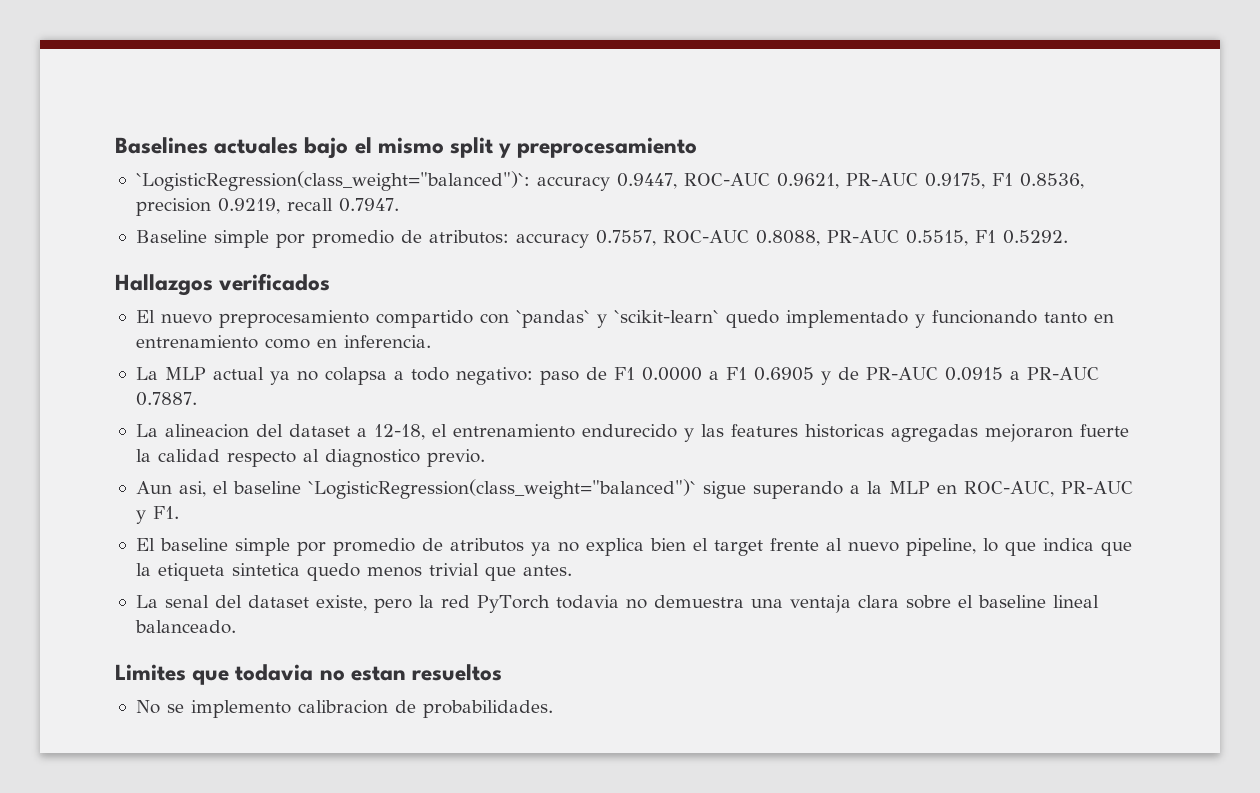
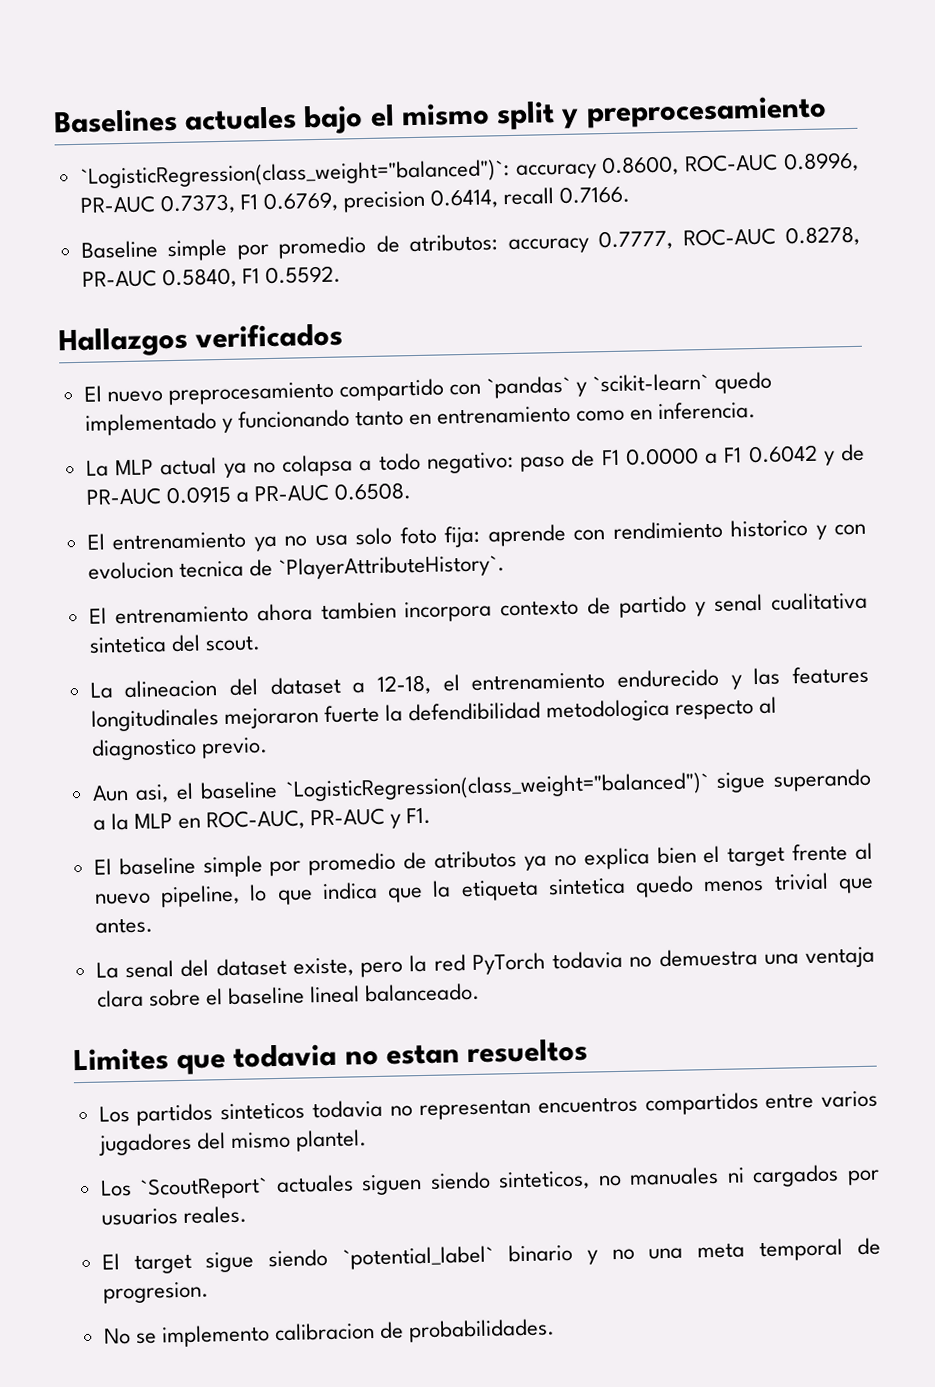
- `LogisticRegression(class_weight="balanced")`: accuracy 0.9447, ROC-AUC 0.9621, PR-AUC 0.9175, F1 0.8536, precision 0.9219, recall 0.7947.
+ `LogisticRegression(class_weight="balanced")`: accuracy 0.8600, ROC-AUC 0.8996, PR-AUC 0.7373, F1 0.6769, precision 0.6414, recall 0.7166.
- Baseline simple por promedio de atributos: accuracy 0.7557, ROC-AUC 0.8088, PR-AUC 0.5515, F1 0.5292.
+ Baseline simple por promedio de atributos: accuracy 0.7777, ROC-AUC 0.8278, PR-AUC 0.5840, F1 0.5592.
- La MLP actual ya no colapsa a todo negativo: paso de F1 0.0000 a F1 0.6905 y de PR-AUC 0.0915 a PR-AUC 0.7887.
+ La MLP actual ya no colapsa a todo negativo: paso de F1 0.0000 a F1 0.6042 y de PR-AUC 0.0915 a PR-AUC 0.6508.
+ El entrenamiento ya no usa solo foto fija: aprende con rendimiento historico y con evolucion tecnica de `PlayerAttributeHistory`.
+ El entrenamiento ahora tambien incorpora contexto de partido y senal cualitativa sintetica del scout.
- La alineacion del dataset a 12-18, el entrenamiento endurecido y las features historicas agregadas mejoraron fuerte la calidad respecto al diagnostico previo.
+ La alineacion del dataset a 12-18, el entrenamiento endurecido y las features longitudinales mejoraron fuerte la defendibilidad metodologica respecto al diagnostico previo.
+ Los partidos sinteticos todavia no representan encuentros compartidos entre varios jugadores del mismo plantel.
+ Los `ScoutReport` actuales siguen siendo sinteticos, no manuales ni cargados por usuarios reales.
+ El target sigue siendo `potential_label` binario y no una meta temporal de progresion.

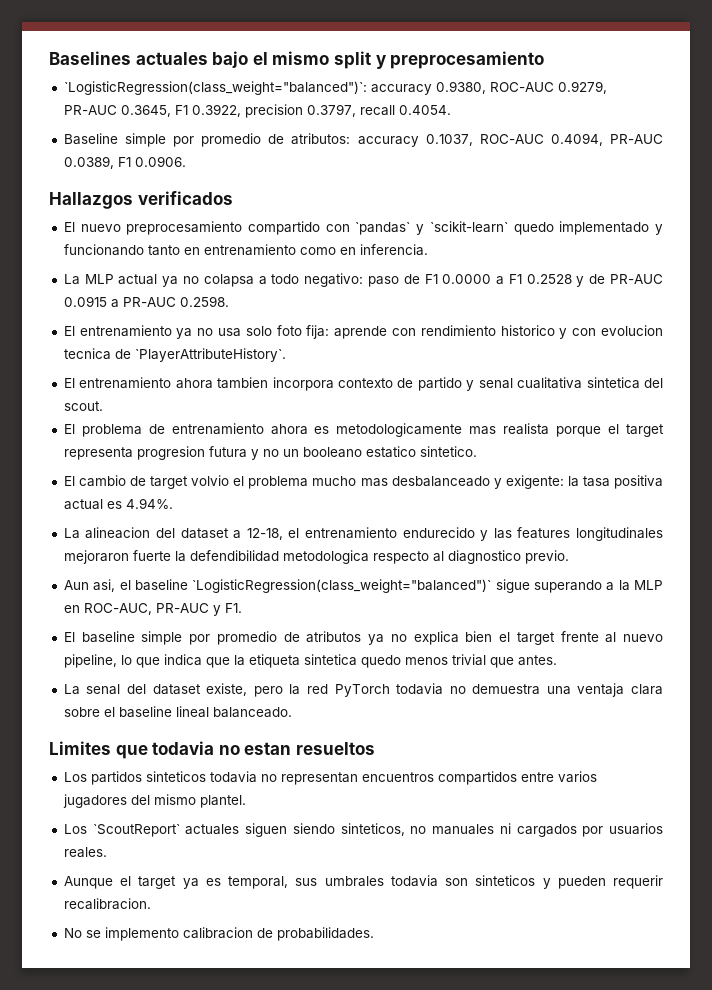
- `LogisticRegression(class_weight="balanced")`: accuracy 0.8600, ROC-AUC 0.8996, PR-AUC 0.7373, F1 0.6769, precision 0.6414, recall 0.7166.
+ `LogisticRegression(class_weight="balanced")`: accuracy 0.9380, ROC-AUC 0.9279, PR-AUC 0.3645, F1 0.3922, precision 0.3797, recall 0.4054.
- Baseline simple por promedio de atributos: accuracy 0.7777, ROC-AUC 0.8278, PR-AUC 0.5840, F1 0.5592.
+ Baseline simple por promedio de atributos: accuracy 0.1037, ROC-AUC 0.4094, PR-AUC 0.0389, F1 0.0906.
- La MLP actual ya no colapsa a todo negativo: paso de F1 0.0000 a F1 0.6042 y de PR-AUC 0.0915 a PR-AUC 0.6508.
+ La MLP actual ya no colapsa a todo negativo: paso de F1 0.0000 a F1 0.2528 y de PR-AUC 0.0915 a PR-AUC 0.2598.
+ El problema de entrenamiento ahora es metodologicamente mas realista porque el target representa progresion futura y no un booleano estatico sintetico.
+ El cambio de target volvio el problema mucho mas desbalanceado y exigente: la tasa positiva actual es 4.94%.
- El target sigue siendo `potential_label` binario y no una meta temporal de progresion.
+ Aunque el target ya es temporal, sus umbrales todavia son sinteticos y pueden requerir recalibracion.

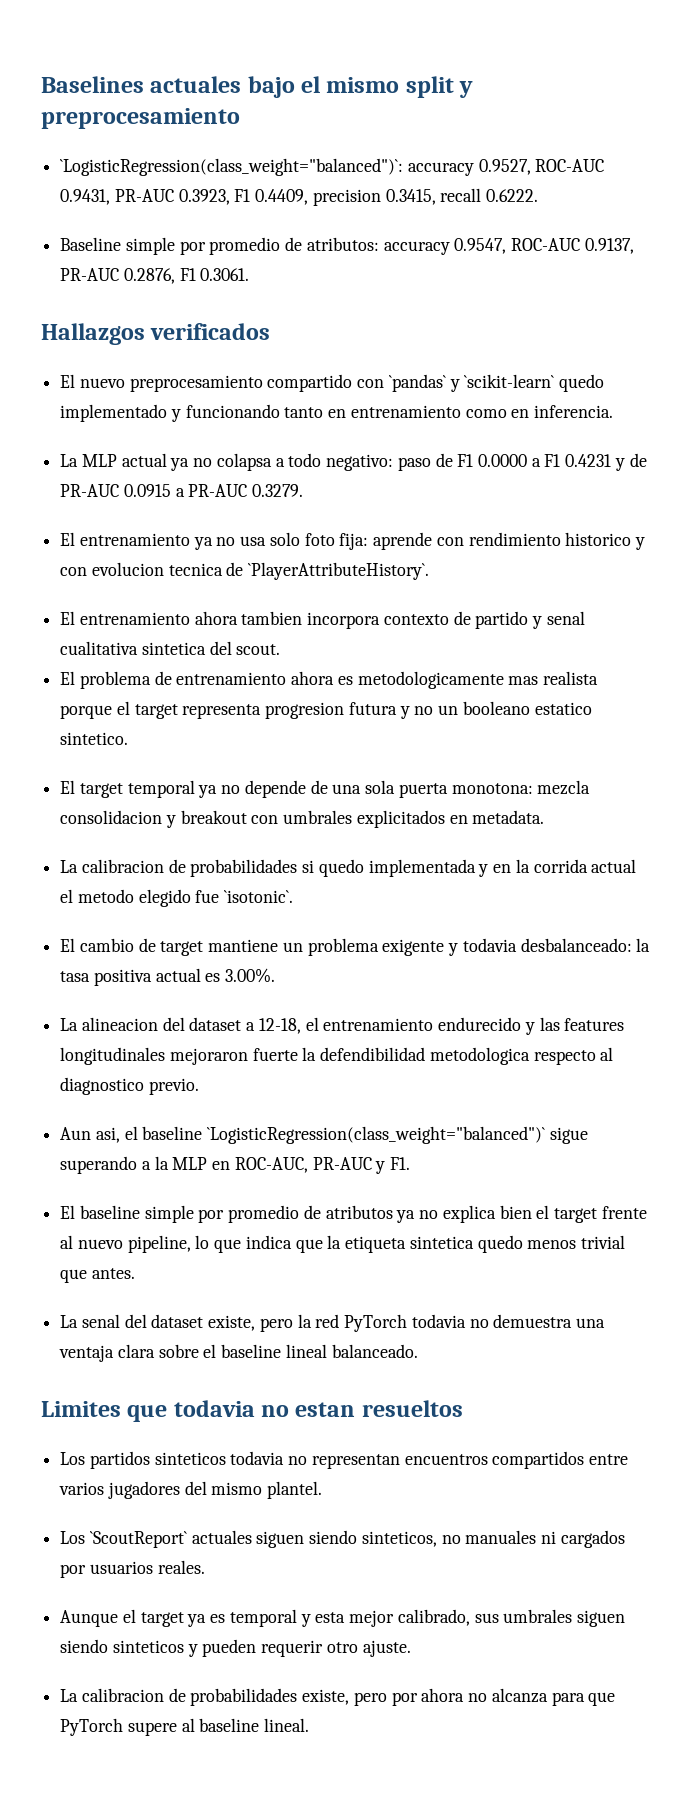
- `LogisticRegression(class_weight="balanced")`: accuracy 0.9380, ROC-AUC 0.9279, PR-AUC 0.3645, F1 0.3922, precision 0.3797, recall 0.4054.
+ `LogisticRegression(class_weight="balanced")`: accuracy 0.9527, ROC-AUC 0.9431, PR-AUC 0.3923, F1 0.4409, precision 0.3415, recall 0.6222.
- Baseline simple por promedio de atributos: accuracy 0.1037, ROC-AUC 0.4094, PR-AUC 0.0389, F1 0.0906.
+ Baseline simple por promedio de atributos: accuracy 0.9547, ROC-AUC 0.9137, PR-AUC 0.2876, F1 0.3061.
- La MLP actual ya no colapsa a todo negativo: paso de F1 0.0000 a F1 0.2528 y de PR-AUC 0.0915 a PR-AUC 0.2598.
+ La MLP actual ya no colapsa a todo negativo: paso de F1 0.0000 a F1 0.4231 y de PR-AUC 0.0915 a PR-AUC 0.3279.
- El cambio de target volvio el problema mucho mas desbalanceado y exigente: la tasa positiva actual es 4.94%.
+ El target temporal ya no depende de una sola puerta monotona: mezcla consolidacion y breakout con umbrales explicitados en metadata.
+ La calibracion de probabilidades si quedo implementada y en la corrida actual el metodo elegido fue `isotonic`.
+ El cambio de target mantiene un problema exigente y todavia desbalanceado: la tasa positiva actual es 3.00%.
- Aunque el target ya es temporal, sus umbrales todavia son sinteticos y pueden requerir recalibracion.
- No se implemento calibracion de probabilidades.
+ Aunque el target ya es temporal y esta mejor calibrado, sus umbrales siguen siendo sinteticos y pueden requerir otro ajuste.
+ La calibracion de probabilidades existe, pero por ahora no alcanza para que PyTorch supere al baseline lineal.

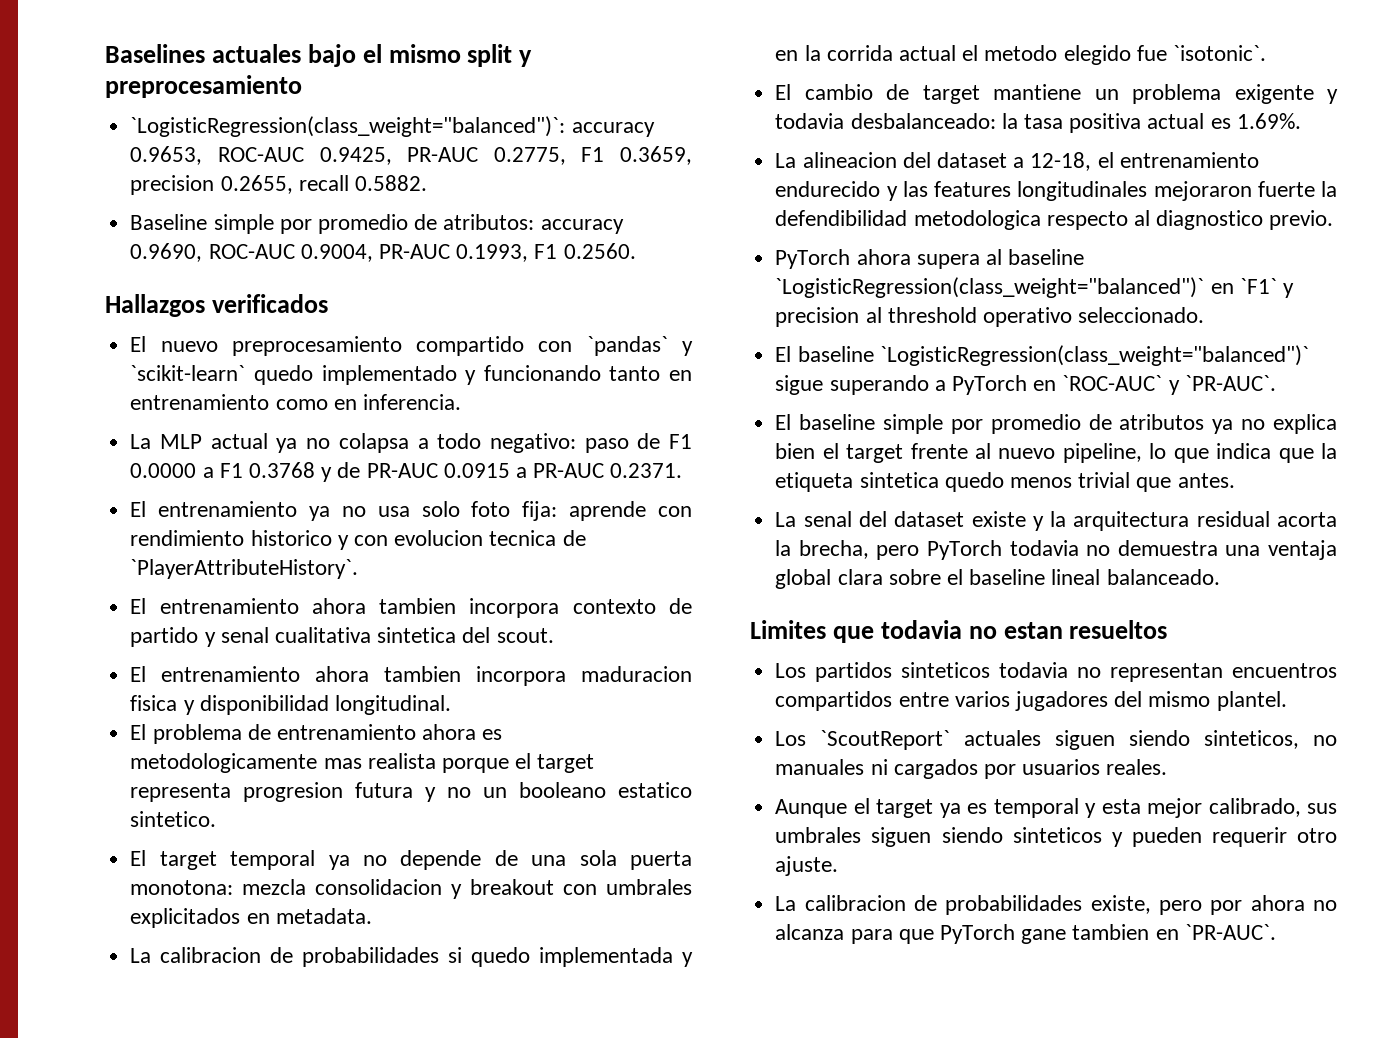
- `LogisticRegression(class_weight="balanced")`: accuracy 0.9527, ROC-AUC 0.9431, PR-AUC 0.3923, F1 0.4409, precision 0.3415, recall 0.6222.
+ `LogisticRegression(class_weight="balanced")`: accuracy 0.9653, ROC-AUC 0.9425, PR-AUC 0.2775, F1 0.3659, precision 0.2655, recall 0.5882.
- Baseline simple por promedio de atributos: accuracy 0.9547, ROC-AUC 0.9137, PR-AUC 0.2876, F1 0.3061.
+ Baseline simple por promedio de atributos: accuracy 0.9690, ROC-AUC 0.9004, PR-AUC 0.1993, F1 0.2560.
- La MLP actual ya no colapsa a todo negativo: paso de F1 0.0000 a F1 0.4231 y de PR-AUC 0.0915 a PR-AUC 0.3279.
+ La MLP actual ya no colapsa a todo negativo: paso de F1 0.0000 a F1 0.3768 y de PR-AUC 0.0915 a PR-AUC 0.2371.
+ El entrenamiento ahora tambien incorpora maduracion fisica y disponibilidad longitudinal.
- El cambio de target mantiene un problema exigente y todavia desbalanceado: la tasa positiva actual es 3.00%.
+ El cambio de target mantiene un problema exigente y todavia desbalanceado: la tasa positiva actual es 1.69%.
- Aun asi, el baseline `LogisticRegression(class_weight="balanced")` sigue superando a la MLP en ROC-AUC, PR-AUC y F1.
+ PyTorch ahora supera al baseline `LogisticRegression(class_weight="balanced")` en `F1` y precision al threshold operativo seleccionado.
+ El baseline `LogisticRegression(class_weight="balanced")` sigue superando a PyTorch en `ROC-AUC` y `PR-AUC`.
- La senal del dataset existe, pero la red PyTorch todavia no demuestra una ventaja clara sobre el baseline lineal balanceado.
+ La senal del dataset existe y la arquitectura residual acorta la brecha, pero PyTorch todavia no demuestra una ventaja global clara sobre el baseline lineal balanceado.
- La calibracion de probabilidades existe, pero por ahora no alcanza para que PyTorch supere al baseline lineal.
+ La calibracion de probabilidades existe, pero por ahora no alcanza para que PyTorch gane tambien en `PR-AUC`.

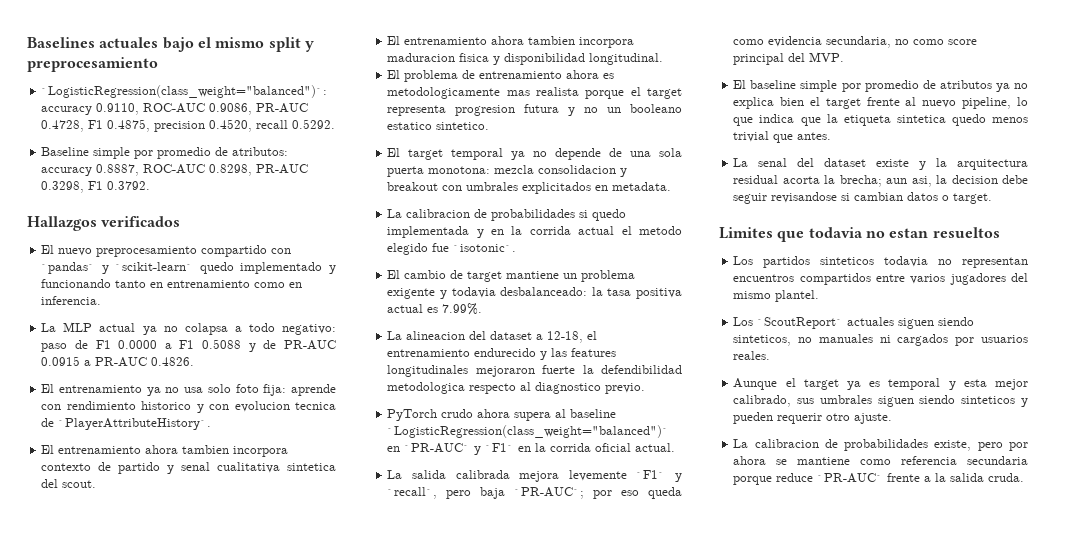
- `LogisticRegression(class_weight="balanced")`: accuracy 0.9653, ROC-AUC 0.9425, PR-AUC 0.2775, F1 0.3659, precision 0.2655, recall 0.5882.
+ `LogisticRegression(class_weight="balanced")`: accuracy 0.9110, ROC-AUC 0.9086, PR-AUC 0.4728, F1 0.4875, precision 0.4520, recall 0.5292.
- Baseline simple por promedio de atributos: accuracy 0.9690, ROC-AUC 0.9004, PR-AUC 0.1993, F1 0.2560.
+ Baseline simple por promedio de atributos: accuracy 0.8887, ROC-AUC 0.8298, PR-AUC 0.3298, F1 0.3792.
- La MLP actual ya no colapsa a todo negativo: paso de F1 0.0000 a F1 0.3768 y de PR-AUC 0.0915 a PR-AUC 0.2371.
+ La MLP actual ya no colapsa a todo negativo: paso de F1 0.0000 a F1 0.5088 y de PR-AUC 0.0915 a PR-AUC 0.4826.
- El cambio de target mantiene un problema exigente y todavia desbalanceado: la tasa positiva actual es 1.69%.
+ El cambio de target mantiene un problema exigente y todavia desbalanceado: la tasa positiva actual es 7.99%.
- PyTorch ahora supera al baseline `LogisticRegression(class_weight="balanced")` en `F1` y precision al threshold operativo seleccionado.
- El baseline `LogisticRegression(class_weight="balanced")` sigue superando a PyTorch en `ROC-AUC` y `PR-AUC`.
+ PyTorch crudo ahora supera al baseline `LogisticRegression(class_weight="balanced")` en `PR-AUC` y `F1` en la corrida oficial actual.
+ La salida calibrada mejora levemente `F1` y `recall`, pero baja `PR-AUC`; por eso queda como evidencia secundaria, no como score principal del MVP.
- La senal del dataset existe y la arquitectura residual acorta la brecha, pero PyTorch todavia no demuestra una ventaja global clara sobre el baseline lineal balanceado.
+ La senal del dataset existe y la arquitectura residual acorta la brecha; aun asi, la decision debe seguir revisandose si cambian datos o target.
- La calibracion de probabilidades existe, pero por ahora no alcanza para que PyTorch gane tambien en `PR-AUC`.
+ La calibracion de probabilidades existe, pero por ahora se mantiene como referencia secundaria porque reduce `PR-AUC` frente a la salida cruda.

